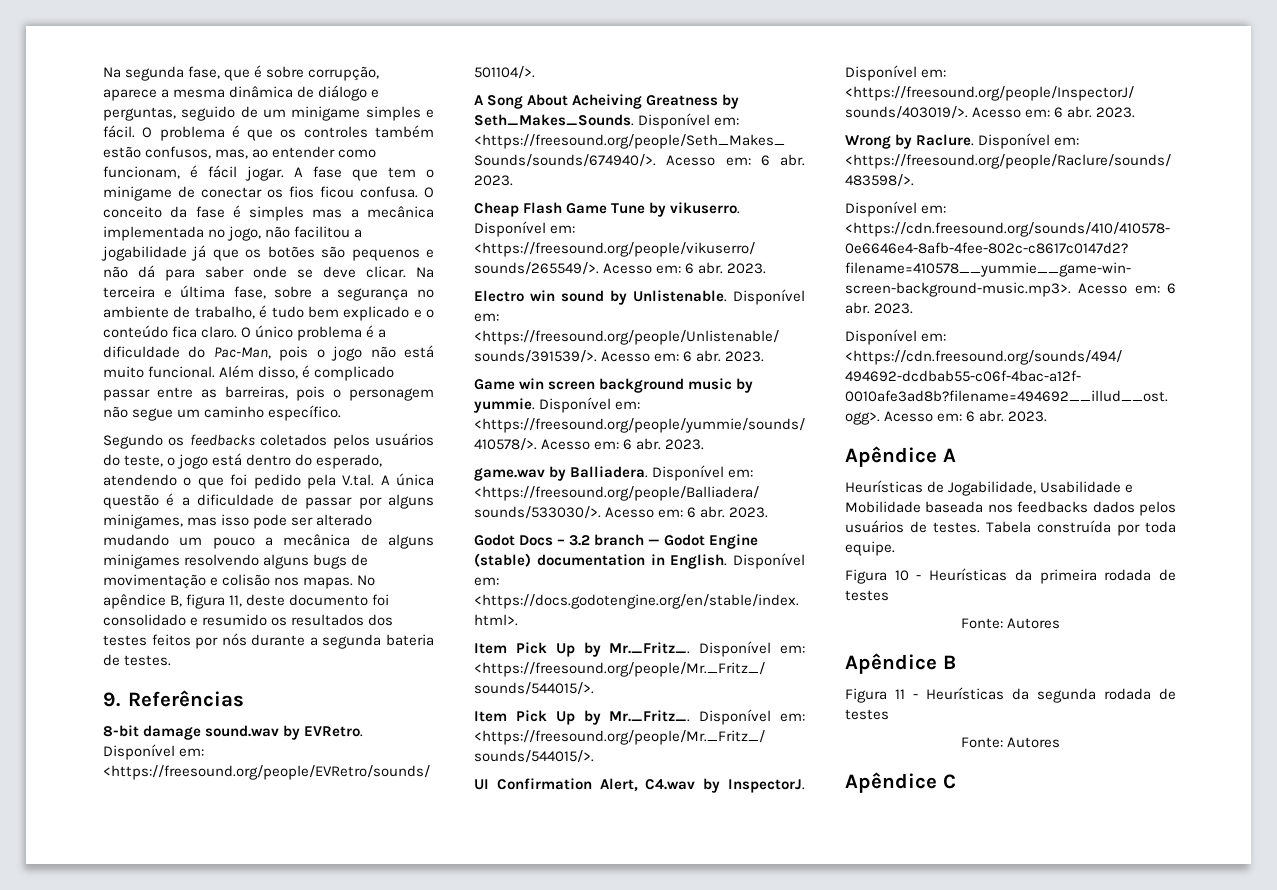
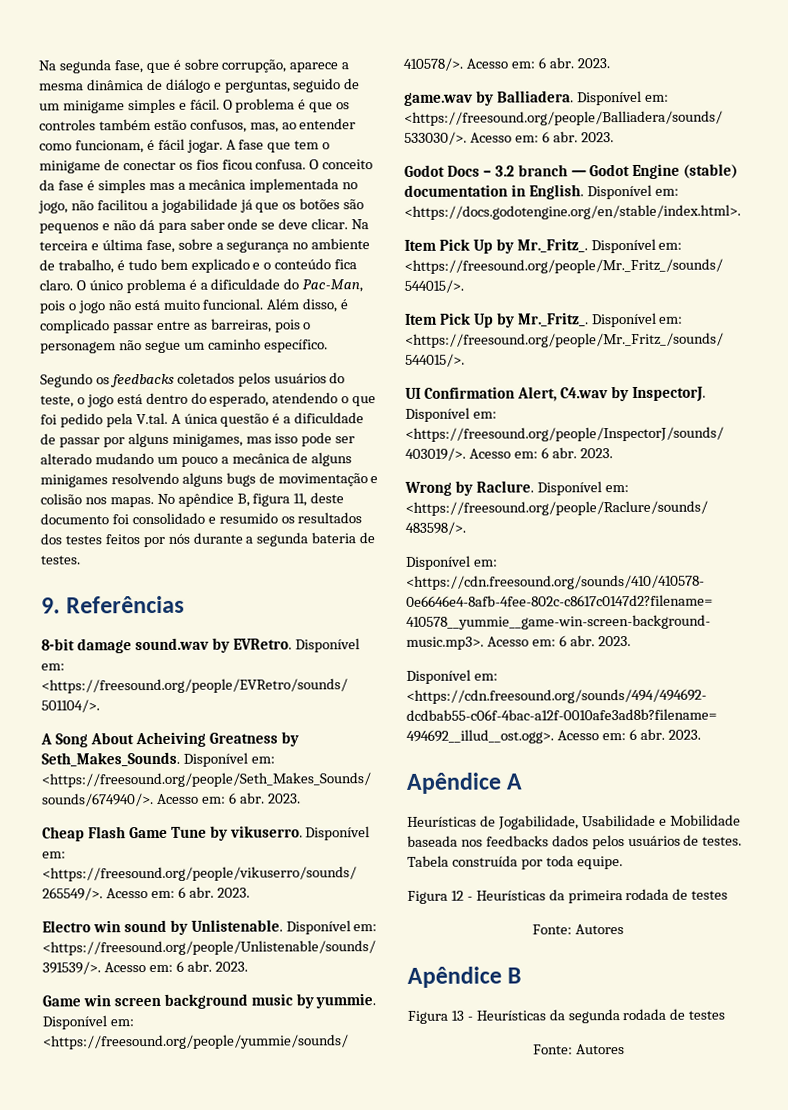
- Figura 10 - Heurísticas da primeira rodada de testes
+ Figura 12 - Heurísticas da primeira rodada de testes
- Figura 11 - Heurísticas da segunda rodada de testes
+ Figura 13 - Heurísticas da segunda rodada de testes
- Apêndice C

